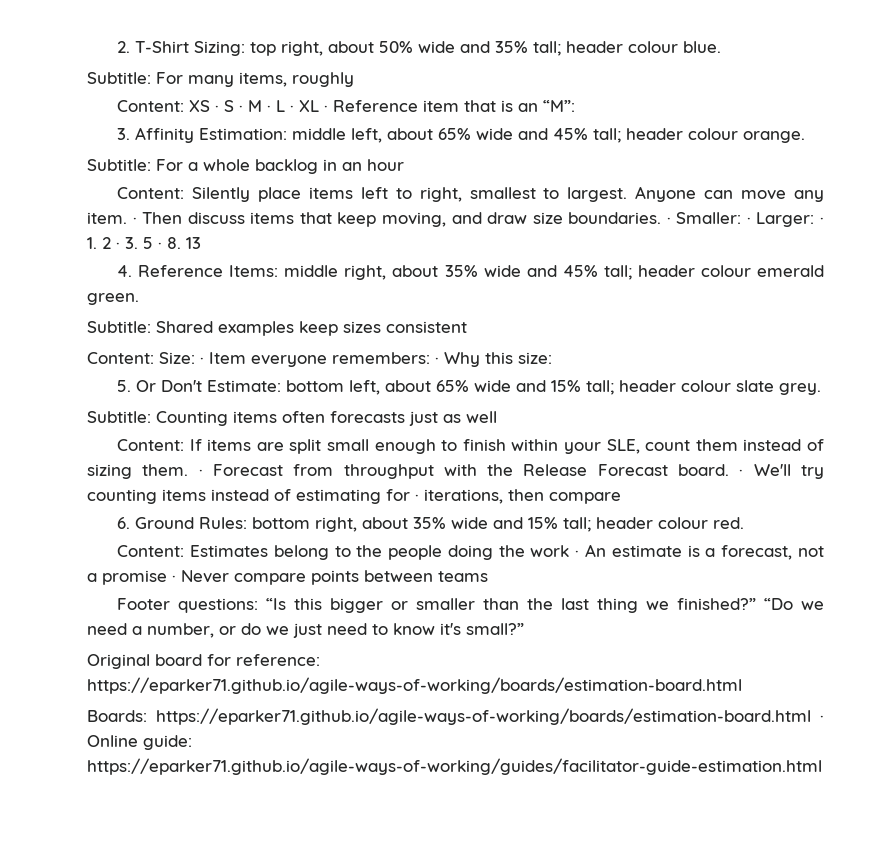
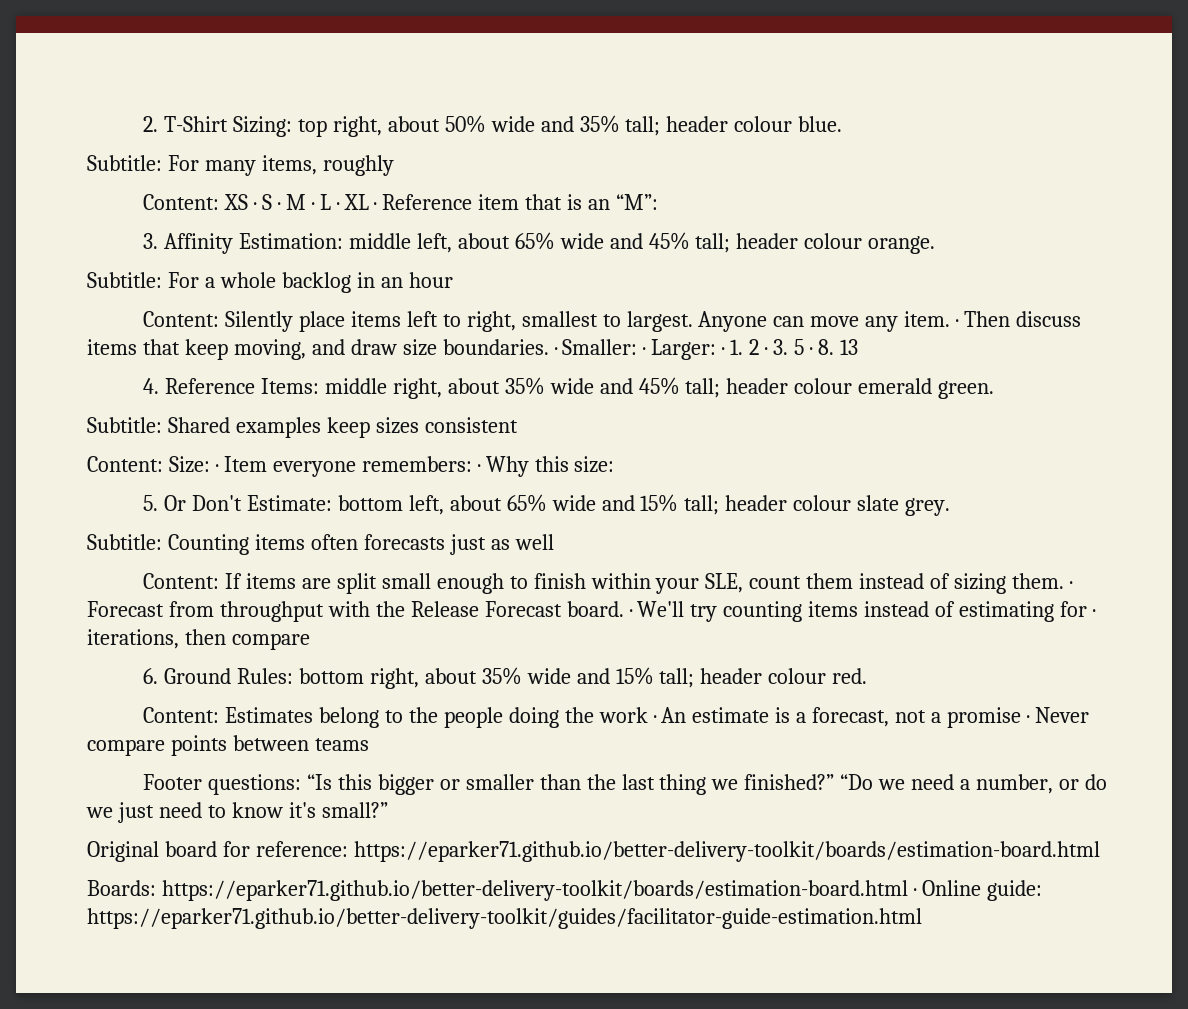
- Original board for reference: https://eparker71.github.io/agile-ways-of-working/boards/estimation-board.html
+ Original board for reference: https://eparker71.github.io/better-delivery-toolkit/boards/estimation-board.html
- Boards: https://eparker71.github.io/agile-ways-of-working/boards/estimation-board.html · Online guide: https://eparker71.github.io/agile-ways-of-working/guides/facilitator-guide-estimation.html
+ Boards: https://eparker71.github.io/better-delivery-toolkit/boards/estimation-board.html · Online guide: https://eparker71.github.io/better-delivery-toolkit/guides/facilitator-guide-estimation.html

